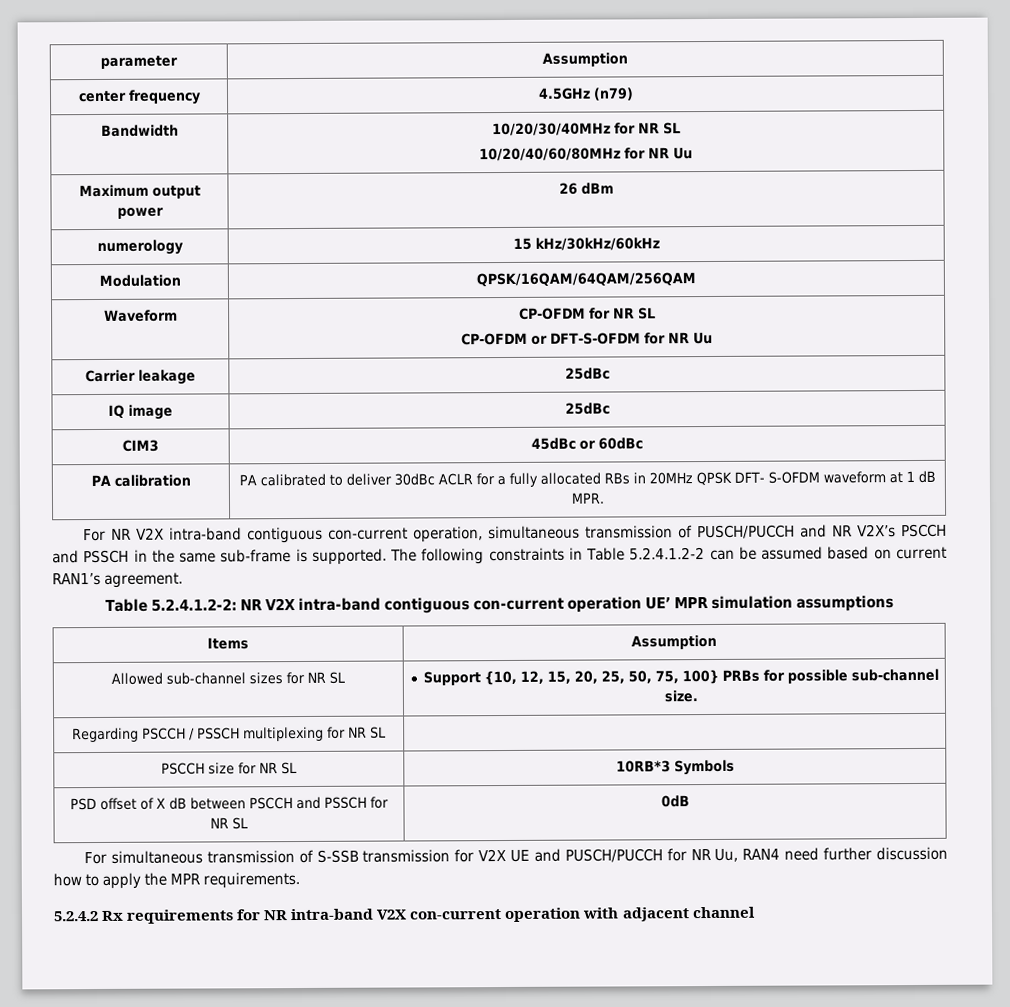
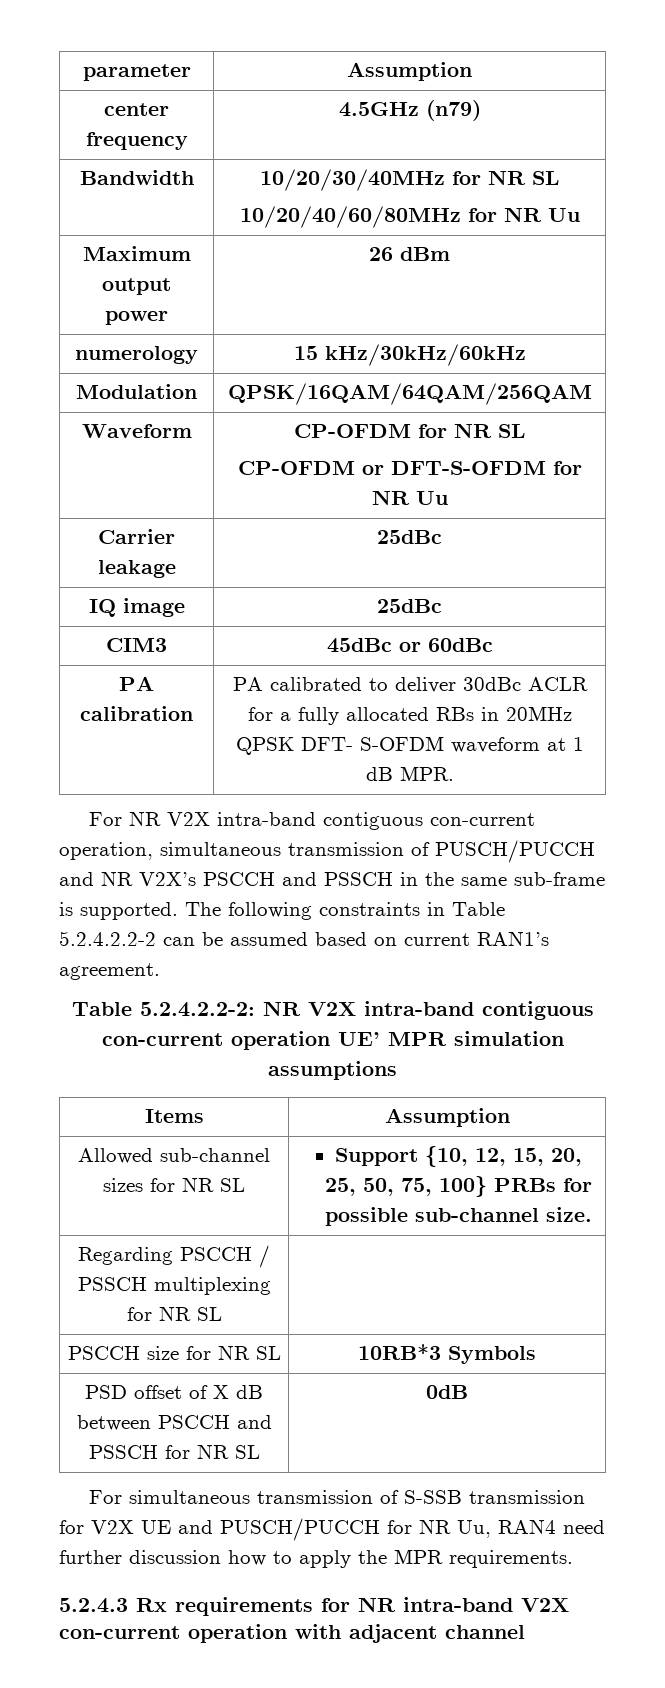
- The following constraints in Table 5.2.4.1.2-2 can be assumed based on current RAN1’s agreement.
+ The following constraints in Table 5.2.4.2.2-2 can be assumed based on current RAN1’s agreement.
- Table 5.2.4.1.2-2: NR V2X intra-band contiguous con-current operation UE’ MPR simulation assumptions
+ Table 5.2.4.2.2-2: NR V2X intra-band contiguous con-current operation UE’ MPR simulation assumptions
- 5.2.4.2 Rx requirements for NR intra-band V2X con-current operation with adjacent channel
+ 5.2.4.3 Rx requirements for NR intra-band V2X con-current operation with adjacent channel

